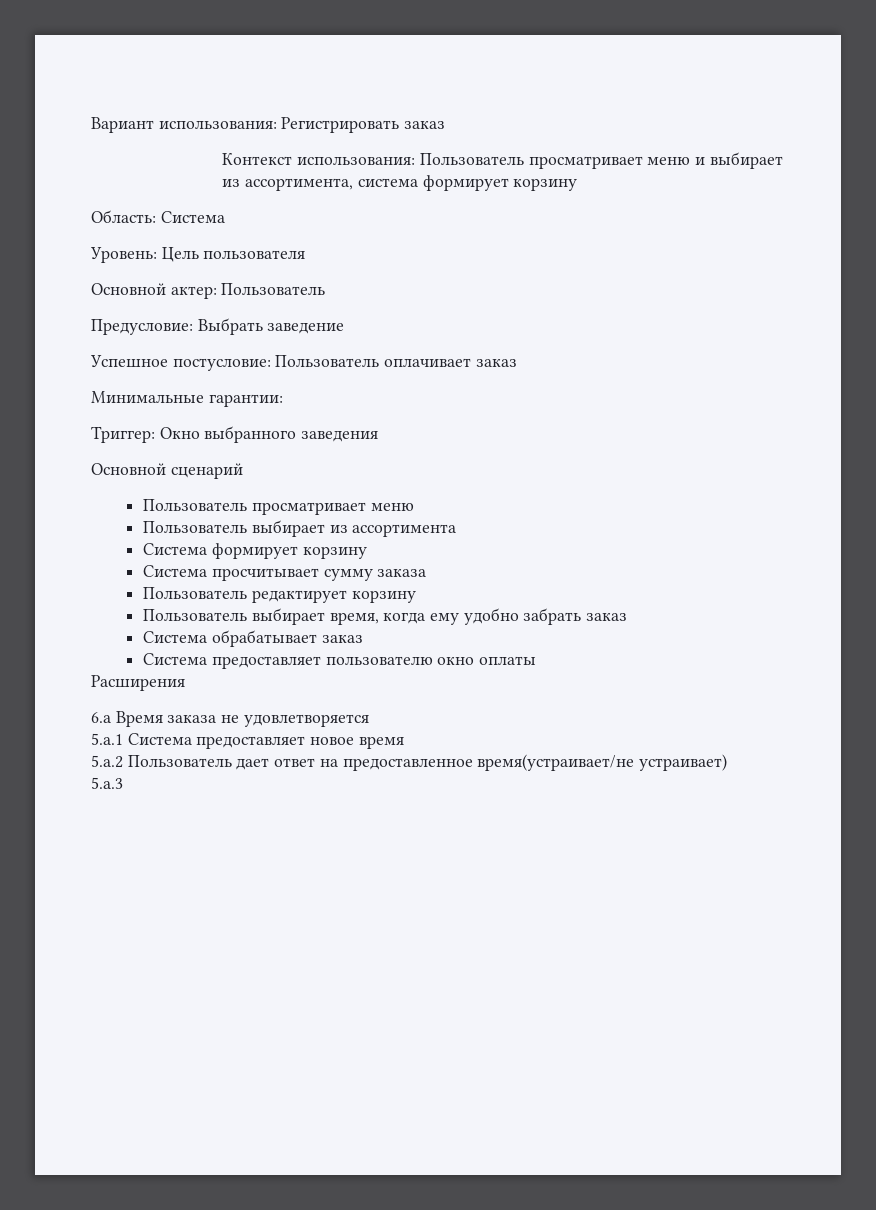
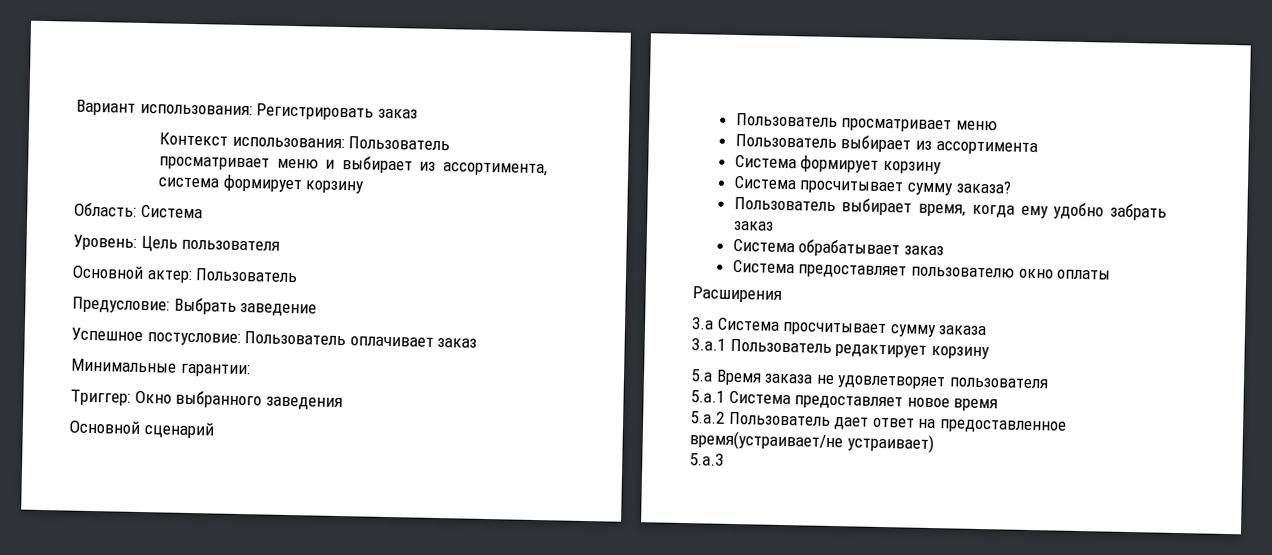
- Система просчитывает сумму заказа
- Пользователь редактирует корзину
+ Система просчитывает сумму заказа?
- 6.a Время заказа не удовлетворяется
+ 3.a Система просчитывает сумму заказа
+ 3.а.1 Пользователь редактирует корзину
+ 5.a Время заказа не удовлетворяет пользователя

